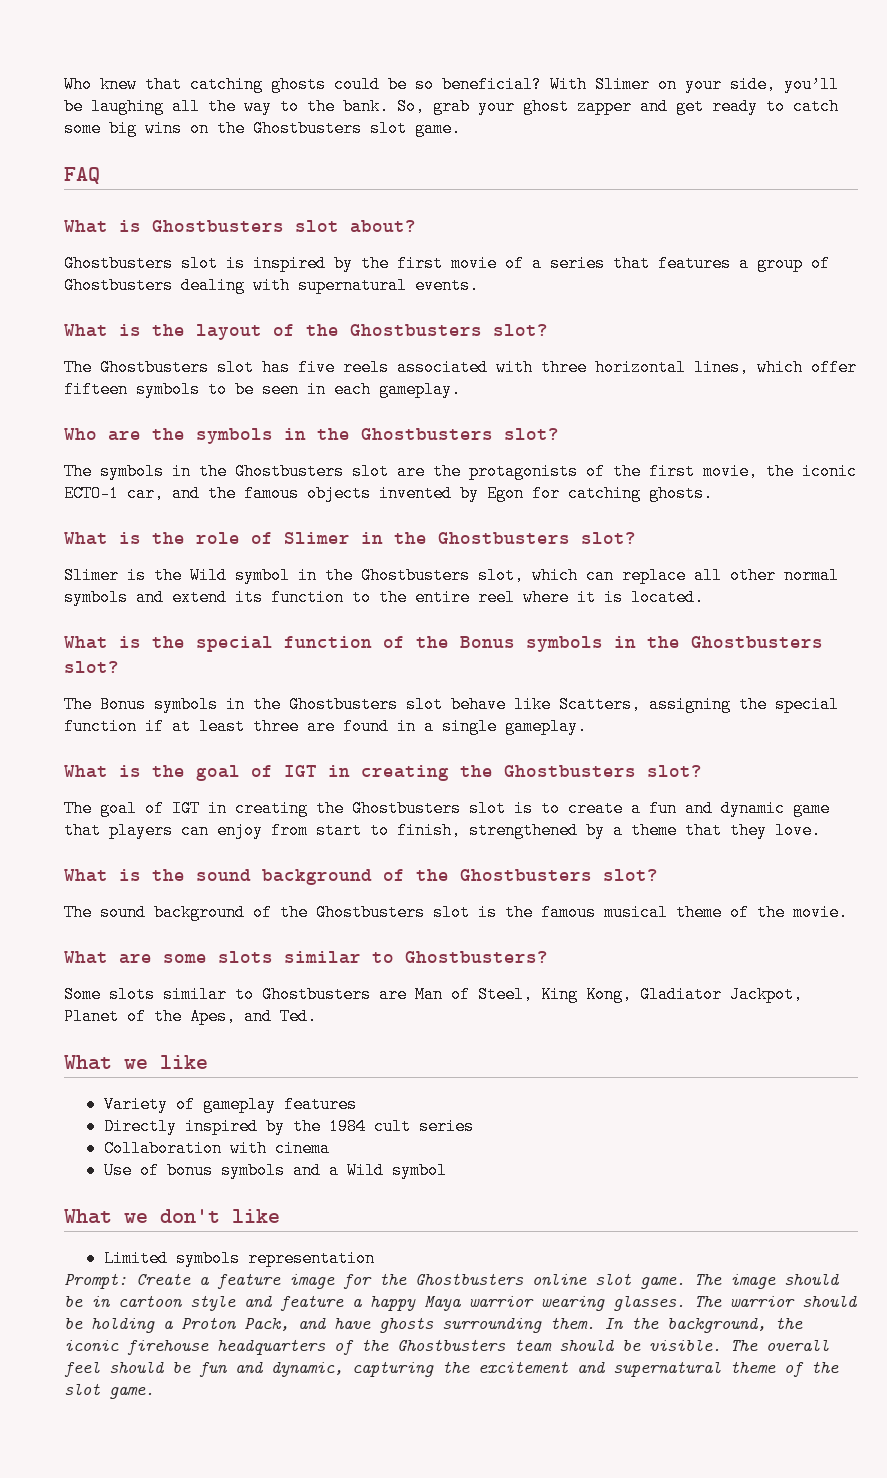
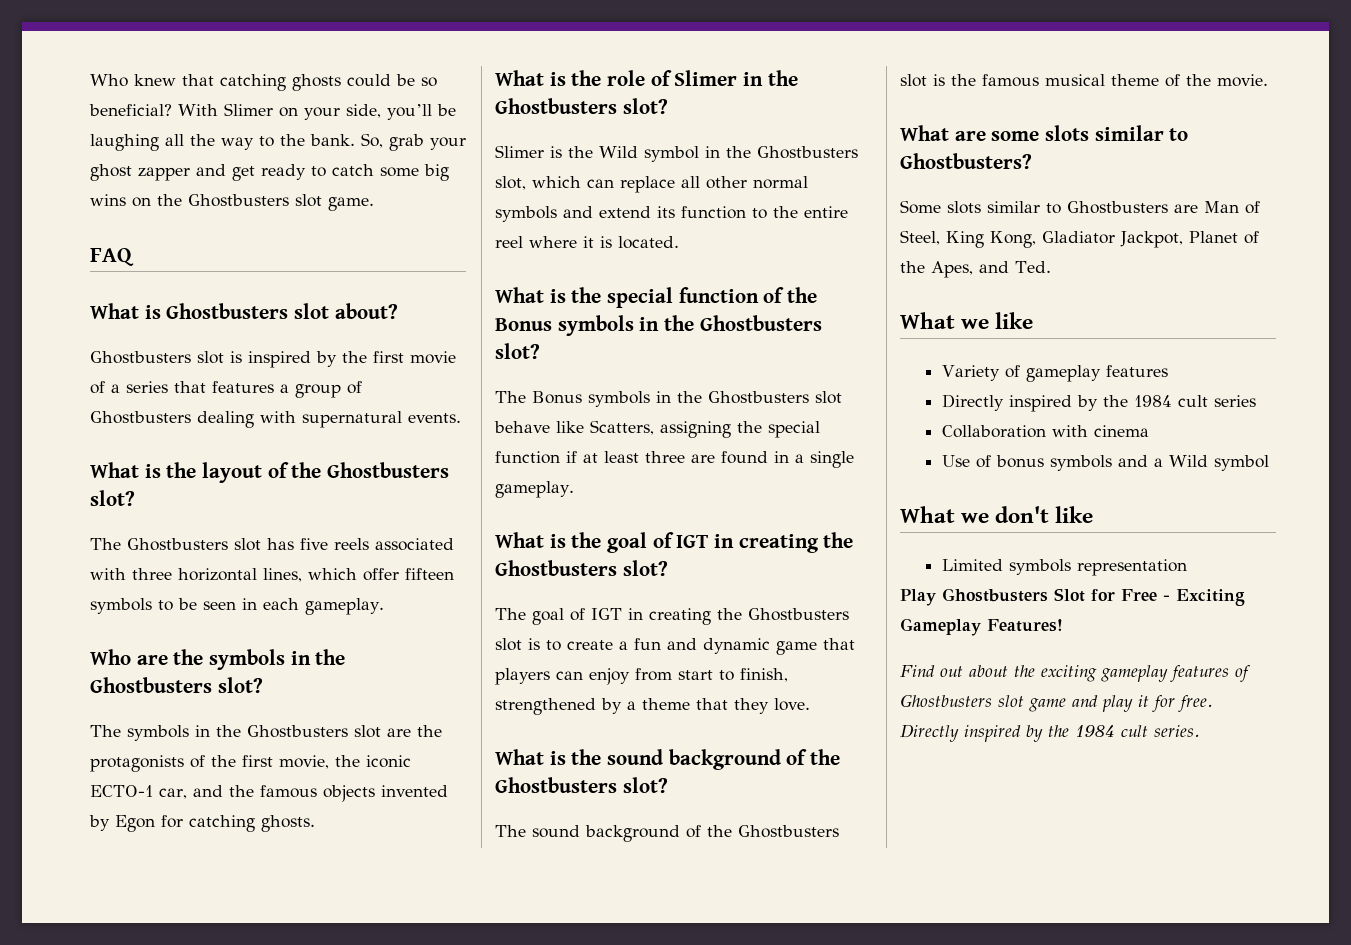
- Prompt: Create a feature image for the Ghostbusters online slot game. The image should be in cartoon style and feature a happy Maya warrior wearing glasses. The warrior should be holding a Proton Pack, and have ghosts surrounding them. In the background, the iconic firehouse headquarters of the Ghostbusters team should be visible. The overall feel should be fun and dynamic, capturing the excitement and supernatural theme of the slot game.
+ Play Ghostbusters Slot for Free - Exciting Gameplay Features!
+ Find out about the exciting gameplay features of Ghostbusters slot game and play it for free. Directly inspired by the 1984 cult series.

